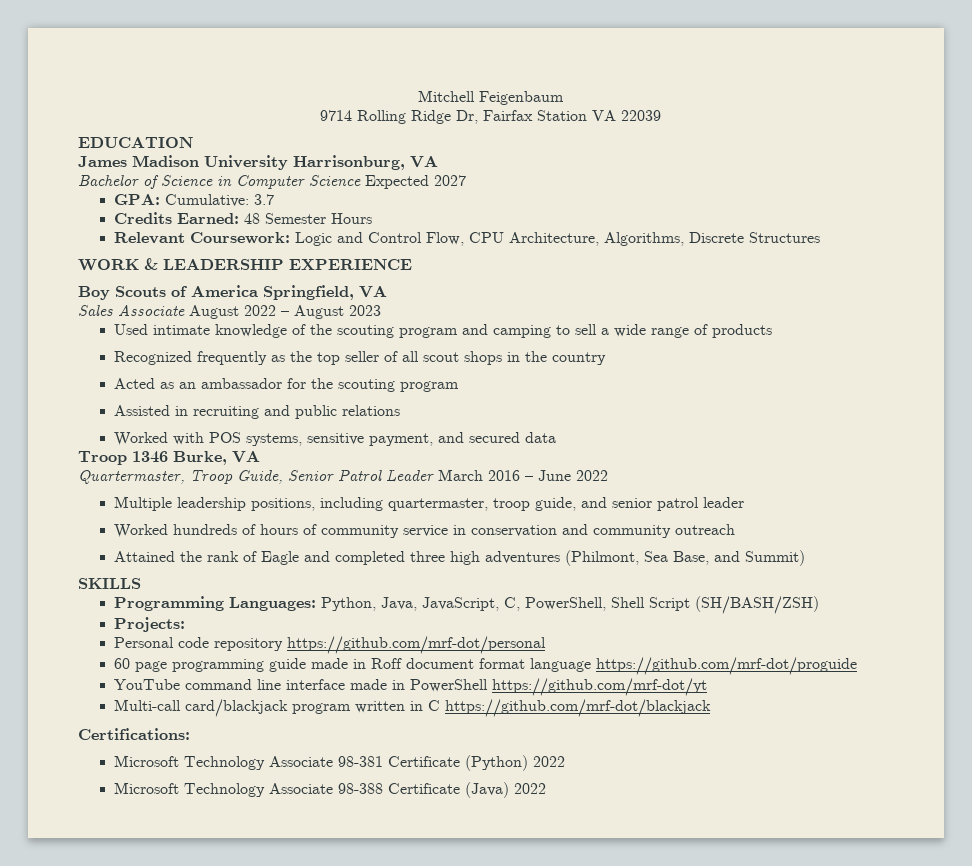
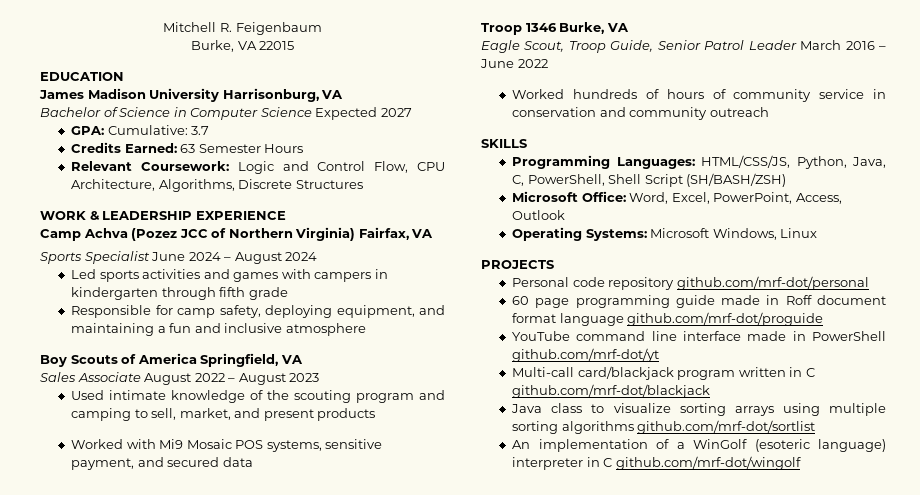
- Mitchell Feigenbaum
+ Mitchell R. Feigenbaum
- 9714 Rolling Ridge Dr, Fairfax Station VA 22039
+ Burke, VA 22015
- Credits Earned: 48 Semester Hours
+ Credits Earned: 63 Semester Hours
+ Camp Achva (Pozez JCC of Northern Virginia) Fairfax, VA
+ Sports Specialist June 2024 – August 2024
+ Led sports activities and games with campers in kindergarten through fifth grade
+ Responsible for camp safety, deploying equipment, and maintaining a fun and inclusive atmosphere
- Used intimate knowledge of the scouting program and camping to sell a wide range of products
- Recognized frequently as the top seller of all scout shops in the country
- Acted as an ambassador for the scouting program
- Assisted in recruiting and public relations
+ Used intimate knowledge of the scouting program and camping to sell, market, and present products
- Worked with POS systems, sensitive payment, and secured data
+ Worked with Mi9 Mosaic POS systems, sensitive payment, and secured data
- Quartermaster, Troop Guide, Senior Patrol Leader March 2016 – June 2022
+ Eagle Scout, Troop Guide, Senior Patrol Leader March 2016 – June 2022
- Multiple leadership positions, including quartermaster, troop guide, and senior patrol leader
- Attained the rank of Eagle and completed three high adventures (Philmont, Sea Base, and Summit)
- Programming Languages: Python, Java, JavaScript, C, PowerShell, Shell Script (SH/BASH/ZSH)
+ Programming Languages: HTML/CSS/JS, Python, Java, C, PowerShell, Shell Script (SH/BASH/ZSH)
- Projects:
+ Microsoft Office: Word, Excel, PowerPoint, Access, Outlook
+ Operating Systems: Microsoft Windows, Linux
+ PROJECTS
- Personal code repository https://github.com/mrf-dot/personal
+ Personal code repository github.com/mrf-dot/personal
- 60 page programming guide made in Roff document format language https://github.com/mrf-dot/proguide
+ 60 page programming guide made in Roff document format language github.com/mrf-dot/proguide
- YouTube command line interface made in PowerShell https://github.com/mrf-dot/yt
+ YouTube command line interface made in PowerShell github.com/mrf-dot/yt
- Multi-call card/blackjack program written in C https://github.com/mrf-dot/blackjack
- Certifications:
- Microsoft Technology Associate 98-381 Certificate (Python) 2022
- Microsoft Technology Associate 98-388 Certificate (Java) 2022
+ Multi-call card/blackjack program written in C github.com/mrf-dot/blackjack
+ Java class to visualize sorting arrays using multiple sorting algorithms github.com/mrf-dot/sortlist
+ An implementation of a WinGolf (esoteric language) interpreter in C github.com/mrf-dot/wingolf

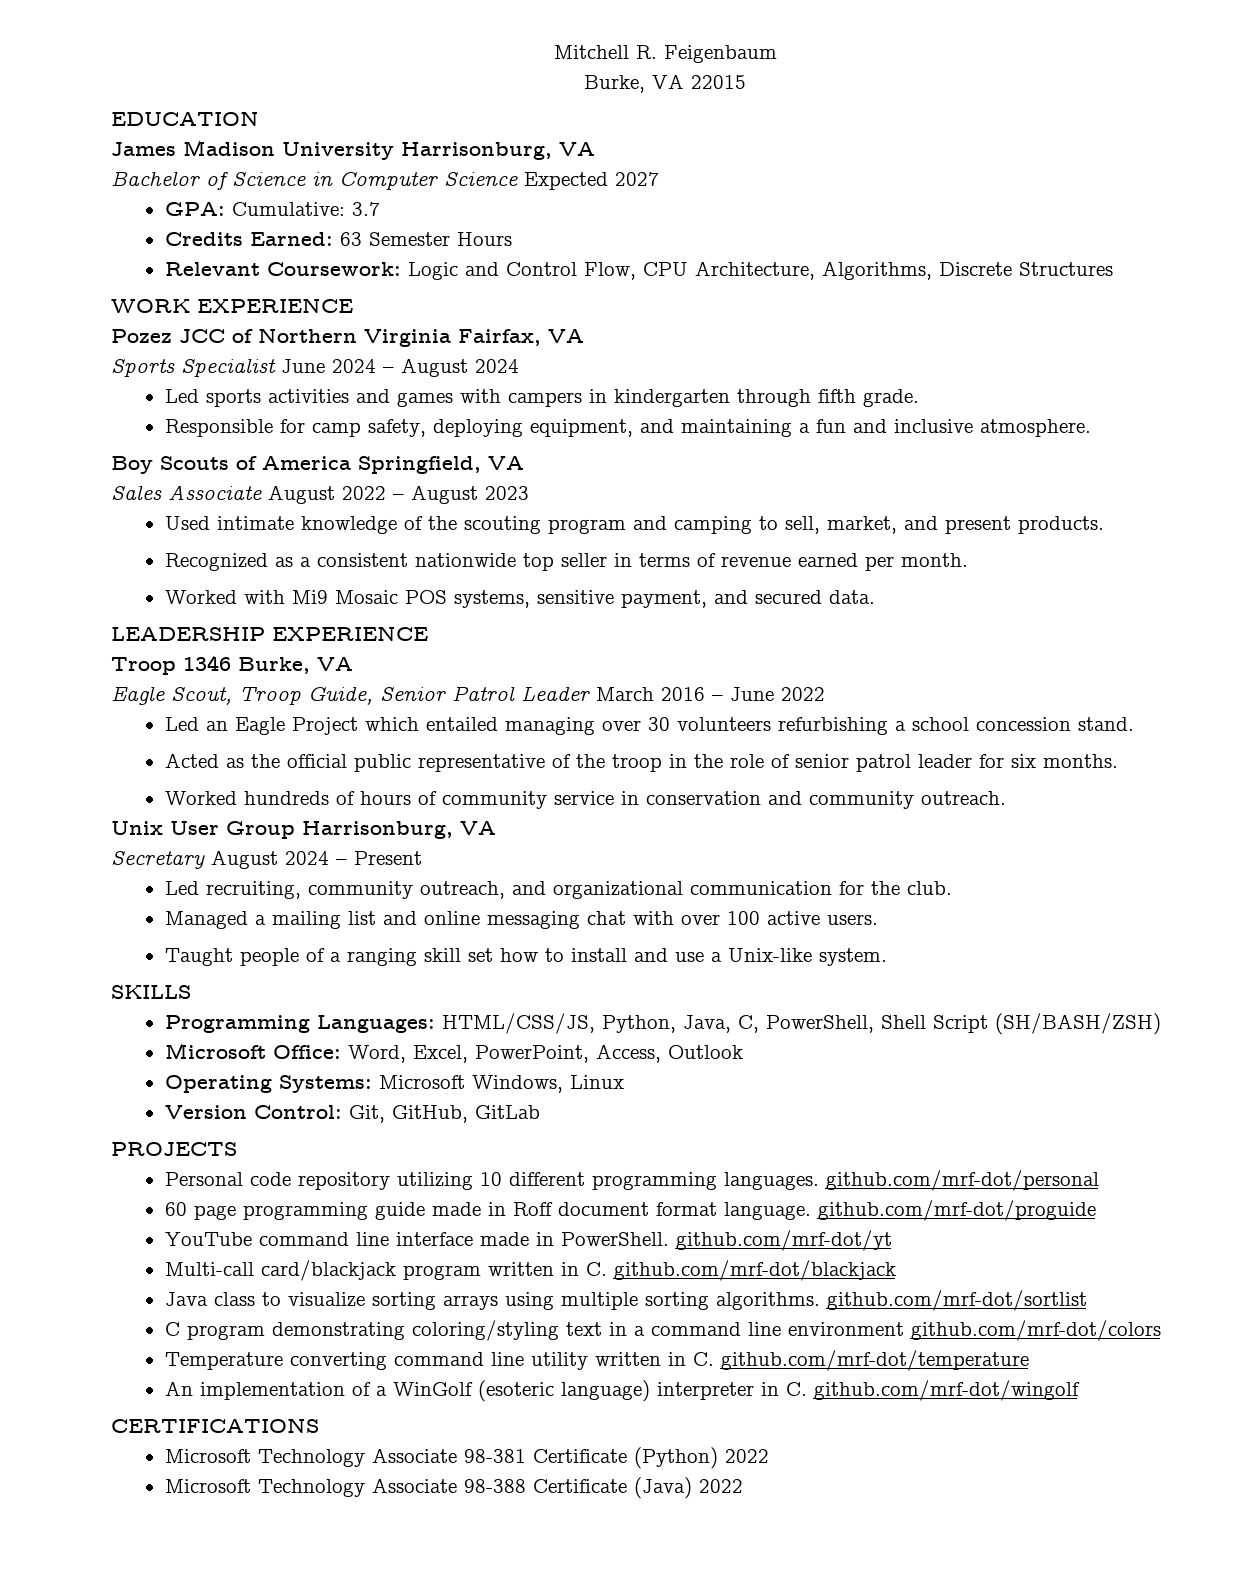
- WORK & LEADERSHIP EXPERIENCE
- Camp Achva (Pozez JCC of Northern Virginia) Fairfax, VA
+ WORK EXPERIENCE
+ Pozez JCC of Northern Virginia Fairfax, VA
- Led sports activities and games with campers in kindergarten through fifth grade
+ Led sports activities and games with campers in kindergarten through fifth grade.
- Responsible for camp safety, deploying equipment, and maintaining a fun and inclusive atmosphere
+ Responsible for camp safety, deploying equipment, and maintaining a fun and inclusive atmosphere.
- Used intimate knowledge of the scouting program and camping to sell, market, and present products
+ Used intimate knowledge of the scouting program and camping to sell, market, and present products.
+ Recognized as a consistent nationwide top seller in terms of revenue earned per month.
- Worked with Mi9 Mosaic POS systems, sensitive payment, and secured data
+ Worked with Mi9 Mosaic POS systems, sensitive payment, and secured data.
+ LEADERSHIP EXPERIENCE
+ Led an Eagle Project which entailed managing over 30 volunteers refurbishing a school concession stand.
+ Acted as the official public representative of the troop in the role of senior patrol leader for six months.
- Worked hundreds of hours of community service in conservation and community outreach
+ Worked hundreds of hours of community service in conservation and community outreach.
+ Unix User Group Harrisonburg, VA
+ Secretary August 2024 – Present
+ Led recruiting, community outreach, and organizational communication for the club.
+ Managed a mailing list and online messaging chat with over 100 active users.
+ Taught people of a ranging skill set how to install and use a Unix-like system.
+ Version Control: Git, GitHub, GitLab
- Personal code repository github.com/mrf-dot/personal
+ Personal code repository utilizing 10 different programming languages. github.com/mrf-dot/personal
- 60 page programming guide made in Roff document format language github.com/mrf-dot/proguide
+ 60 page programming guide made in Roff document format language. github.com/mrf-dot/proguide
- YouTube command line interface made in PowerShell github.com/mrf-dot/yt
+ YouTube command line interface made in PowerShell. github.com/mrf-dot/yt
- Multi-call card/blackjack program written in C github.com/mrf-dot/blackjack
+ Multi-call card/blackjack program written in C. github.com/mrf-dot/blackjack
- Java class to visualize sorting arrays using multiple sorting algorithms github.com/mrf-dot/sortlist
+ Java class to visualize sorting arrays using multiple sorting algorithms. github.com/mrf-dot/sortlist
+ C program demonstrating coloring/styling text in a command line environment github.com/mrf-dot/colors
+ Temperature converting command line utility written in C. github.com/mrf-dot/temperature
- An implementation of a WinGolf (esoteric language) interpreter in C github.com/mrf-dot/wingolf
+ An implementation of a WinGolf (esoteric language) interpreter in C. github.com/mrf-dot/wingolf
+ CERTIFICATIONS
+ Microsoft Technology Associate 98-381 Certificate (Python) 2022
+ Microsoft Technology Associate 98-388 Certificate (Java) 2022

